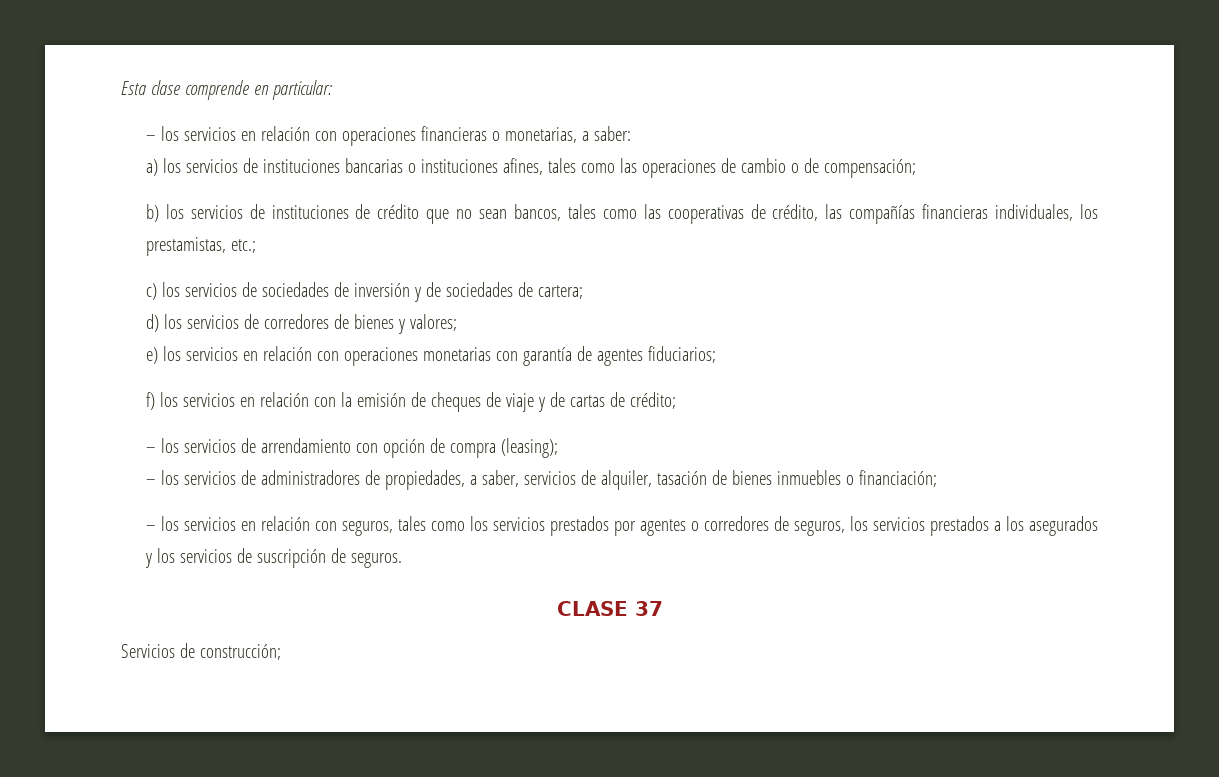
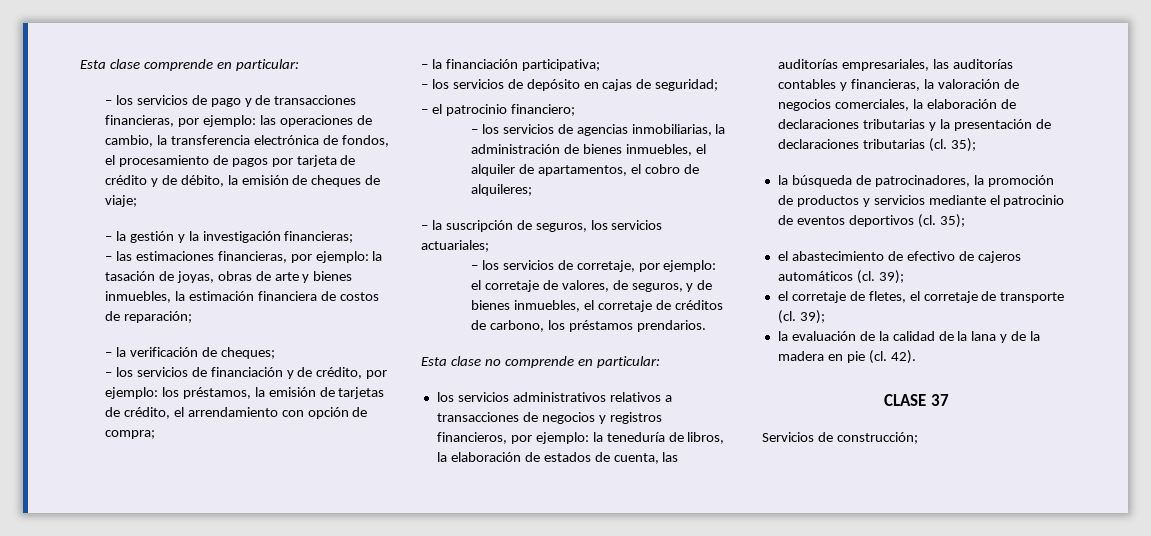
- – los servicios en relación con operaciones financieras o monetarias, a saber:
- a) los servicios de instituciones bancarias o instituciones afines, tales como las operaciones de cambio o de compensación;
- b) los servicios de instituciones de crédito que no sean bancos, tales como las cooperativas de crédito, las compañías financieras individuales, los prestamistas, etc.;
- c) los servicios de sociedades de inversión y de sociedades de cartera;
- d) los servicios de corredores de bienes y valores;
- e) los servicios en relación con operaciones monetarias con garantía de agentes fiduciarios;
- f) los servicios en relación con la emisión de cheques de viaje y de cartas de crédito;
- – los servicios de arrendamiento con opción de compra (leasing);
- – los servicios de administradores de propiedades, a saber, servicios de alquiler, tasación de bienes inmuebles o financiación;
- – los servicios en relación con seguros, tales como los servicios prestados por agentes o corredores de seguros, los servicios prestados a los asegurados y los servicios de suscripción de seguros.
+ – los servicios de pago y de transacciones financieras, por ejemplo: las operaciones de cambio, la transferencia electrónica de fondos, el procesamiento de pagos por tarjeta de crédito y de débito, la emisión de cheques de viaje;
+ – la gestión y la investigación financieras;
+ – las estimaciones financieras, por ejemplo: la tasación de joyas, obras de arte y bienes inmuebles, la estimación financiera de costos de reparación;
+ – la verificación de cheques;
+ – los servicios de financiación y de crédito, por ejemplo: los préstamos, la emisión de tarjetas de crédito, el arrendamiento con opción de compra;
+ – la financiación participativa;
+ – los servicios de depósito en cajas de seguridad;
+ – el patrocinio financiero;
+ – los servicios de agencias inmobiliarias, la administración de bienes inmuebles, el alquiler de apartamentos, el cobro de alquileres;
+ – la suscripción de seguros, los servicios actuariales;
+ – los servicios de corretaje, por ejemplo: el corretaje de valores, de seguros, y de bienes inmuebles, el corretaje de créditos de carbono, los préstamos prendarios.
+ Esta clase no comprende en particular:
+ los servicios administrativos relativos a transacciones de negocios y registros financieros, por ejemplo: la teneduría de libros, la elaboración de estados de cuenta, las auditorías empresariales, las auditorías contables y financieras, la valoración de negocios comerciales, la elaboración de declaraciones tributarias y la presentación de declaraciones tributarias (cl. 35);
+ la búsqueda de patrocinadores, la promoción de productos y servicios mediante el patrocinio de eventos deportivos (cl. 35);
+ el abastecimiento de efectivo de cajeros automáticos (cl. 39);
+ el corretaje de fletes, el corretaje de transporte (cl. 39);
+ la evaluación de la calidad de la lana y de la madera en pie (cl. 42).

